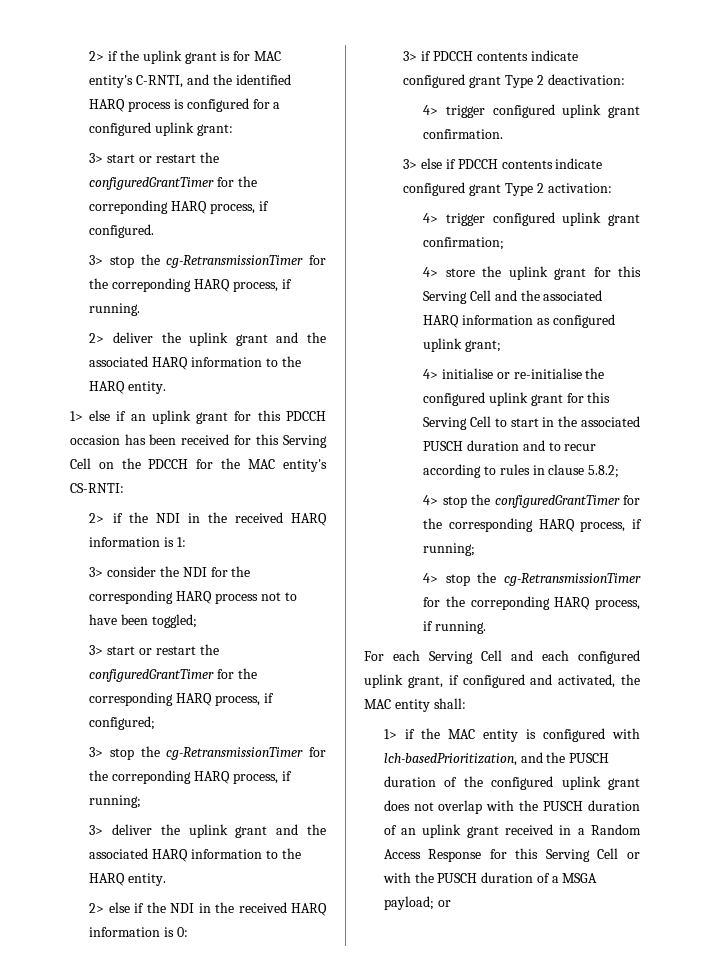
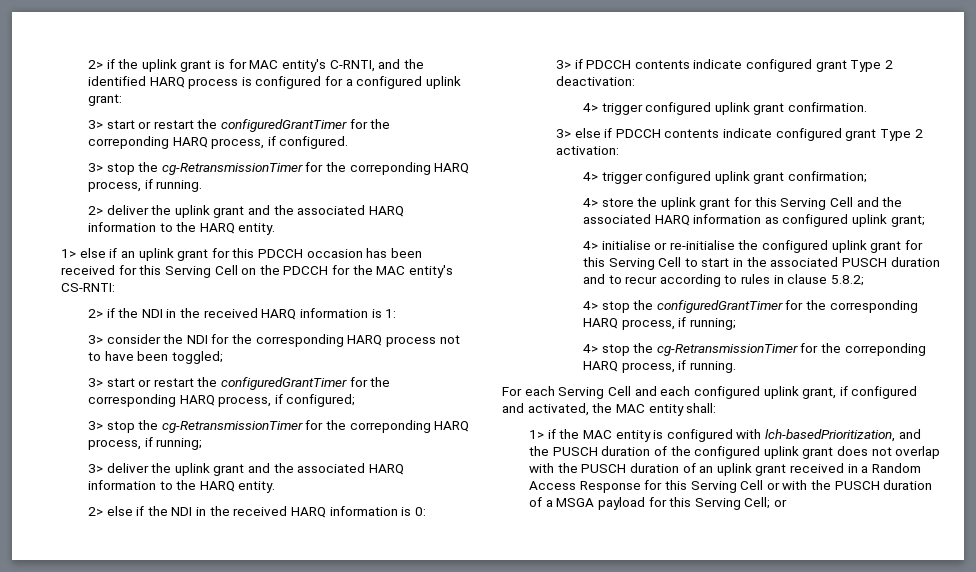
- 1> if the MAC entity is configured with lch-basedPrioritization, and the PUSCH duration of the configured uplink grant does not overlap with the PUSCH duration of an uplink grant received in a Random Access Response for this Serving Cell or with the PUSCH duration of a MSGA payload; or
+ 1> if the MAC entity is configured with lch-basedPrioritization, and the PUSCH duration of the configured uplink grant does not overlap with the PUSCH duration of an uplink grant received in a Random Access Response for this Serving Cell or with the PUSCH duration of a MSGA payload for this Serving Cell; or

